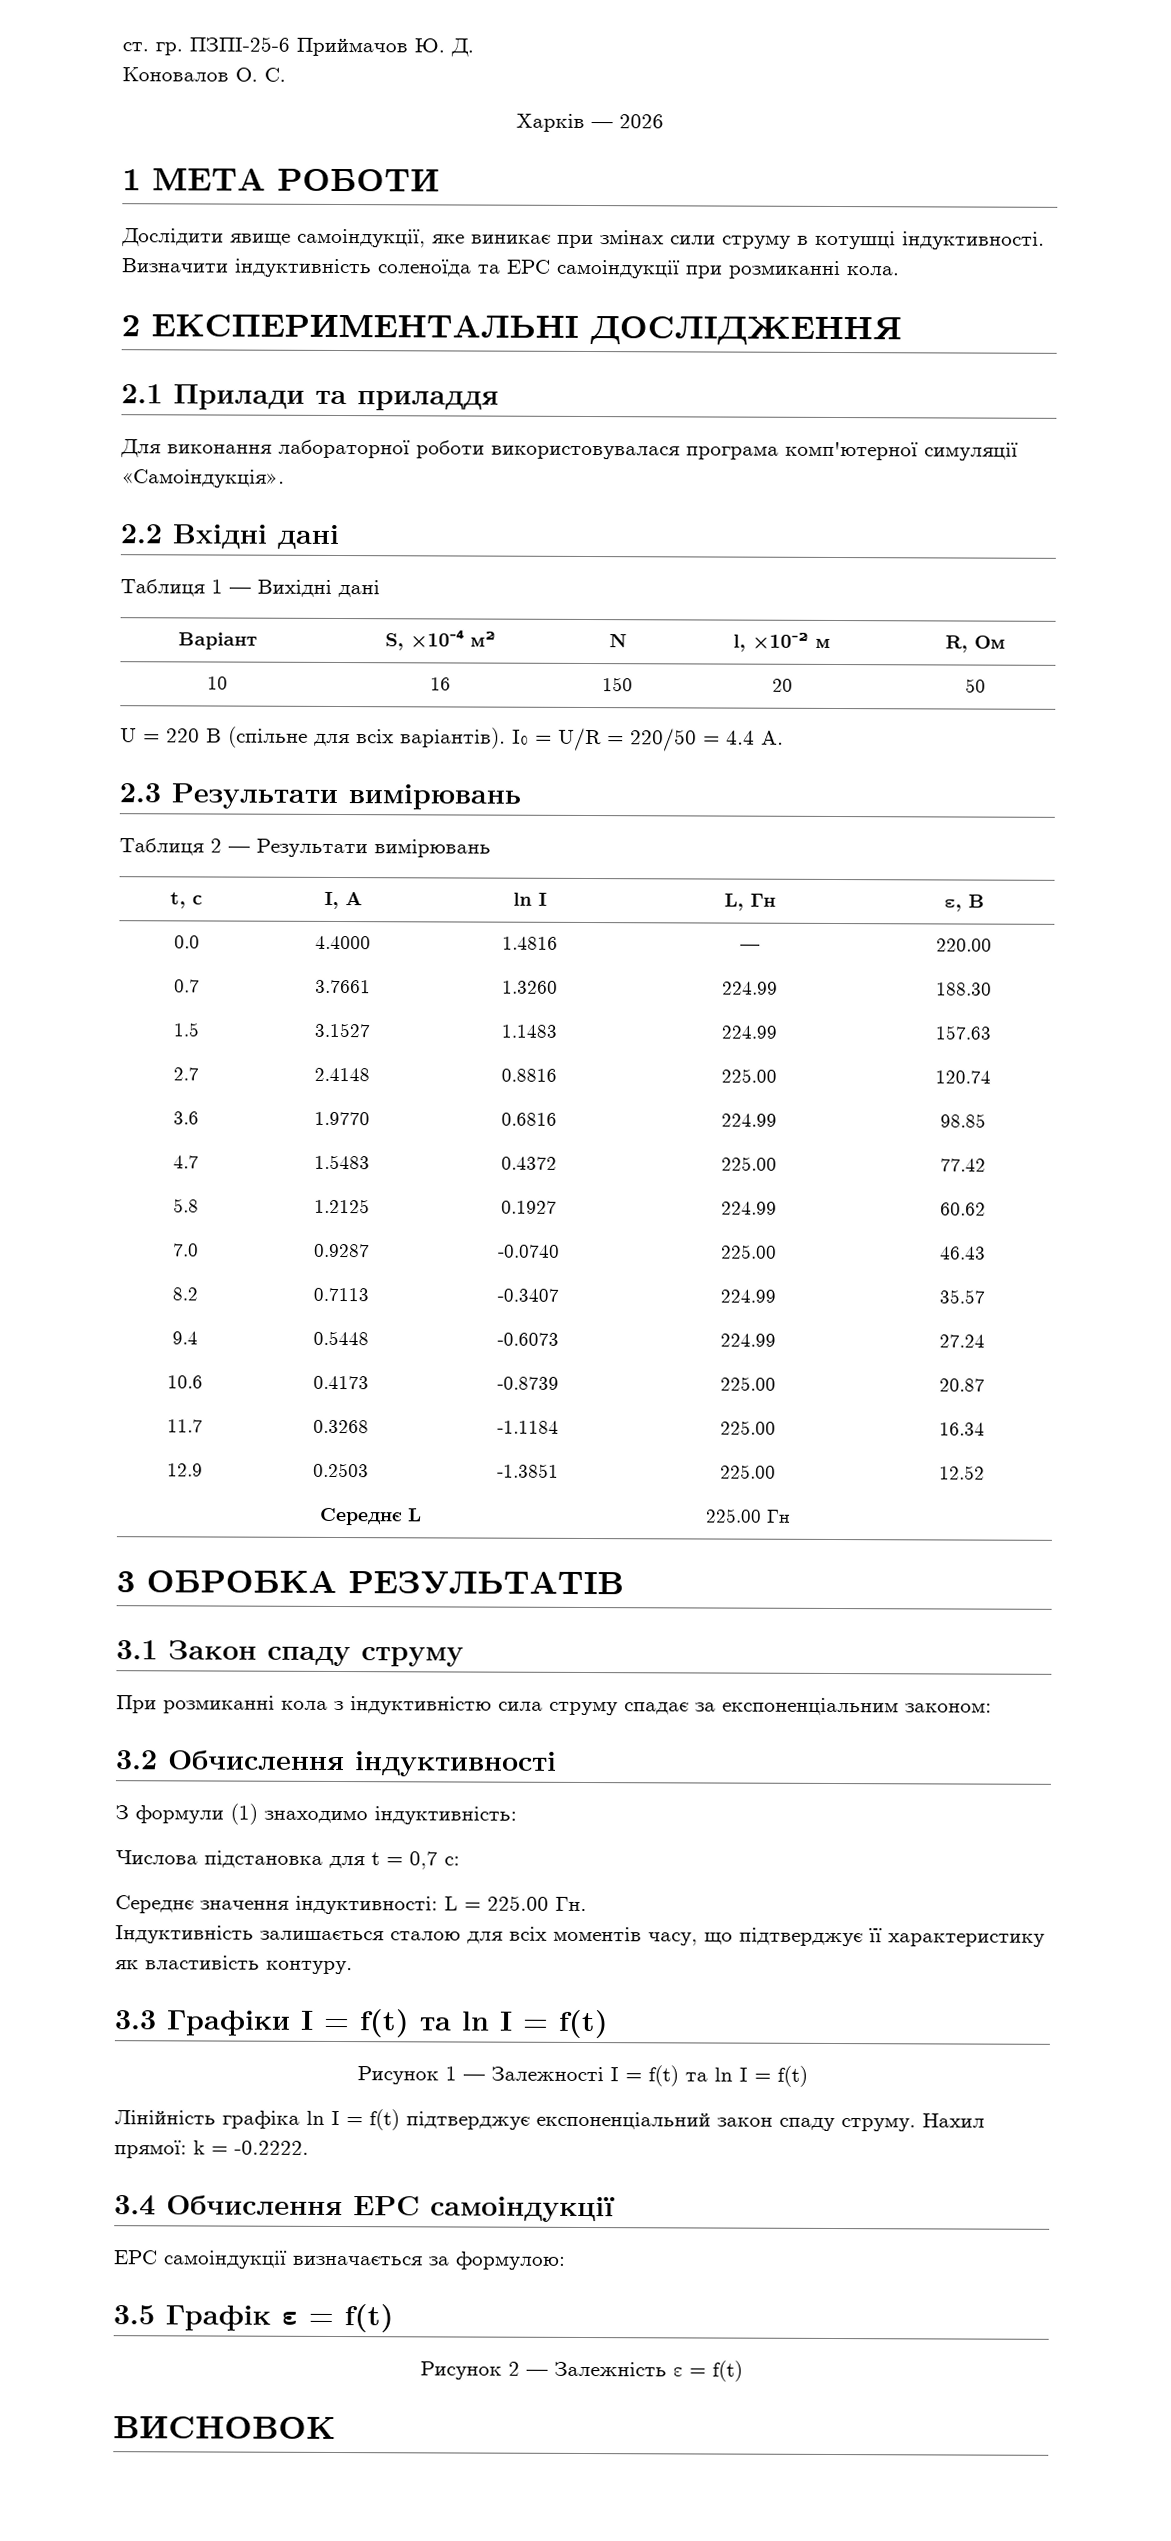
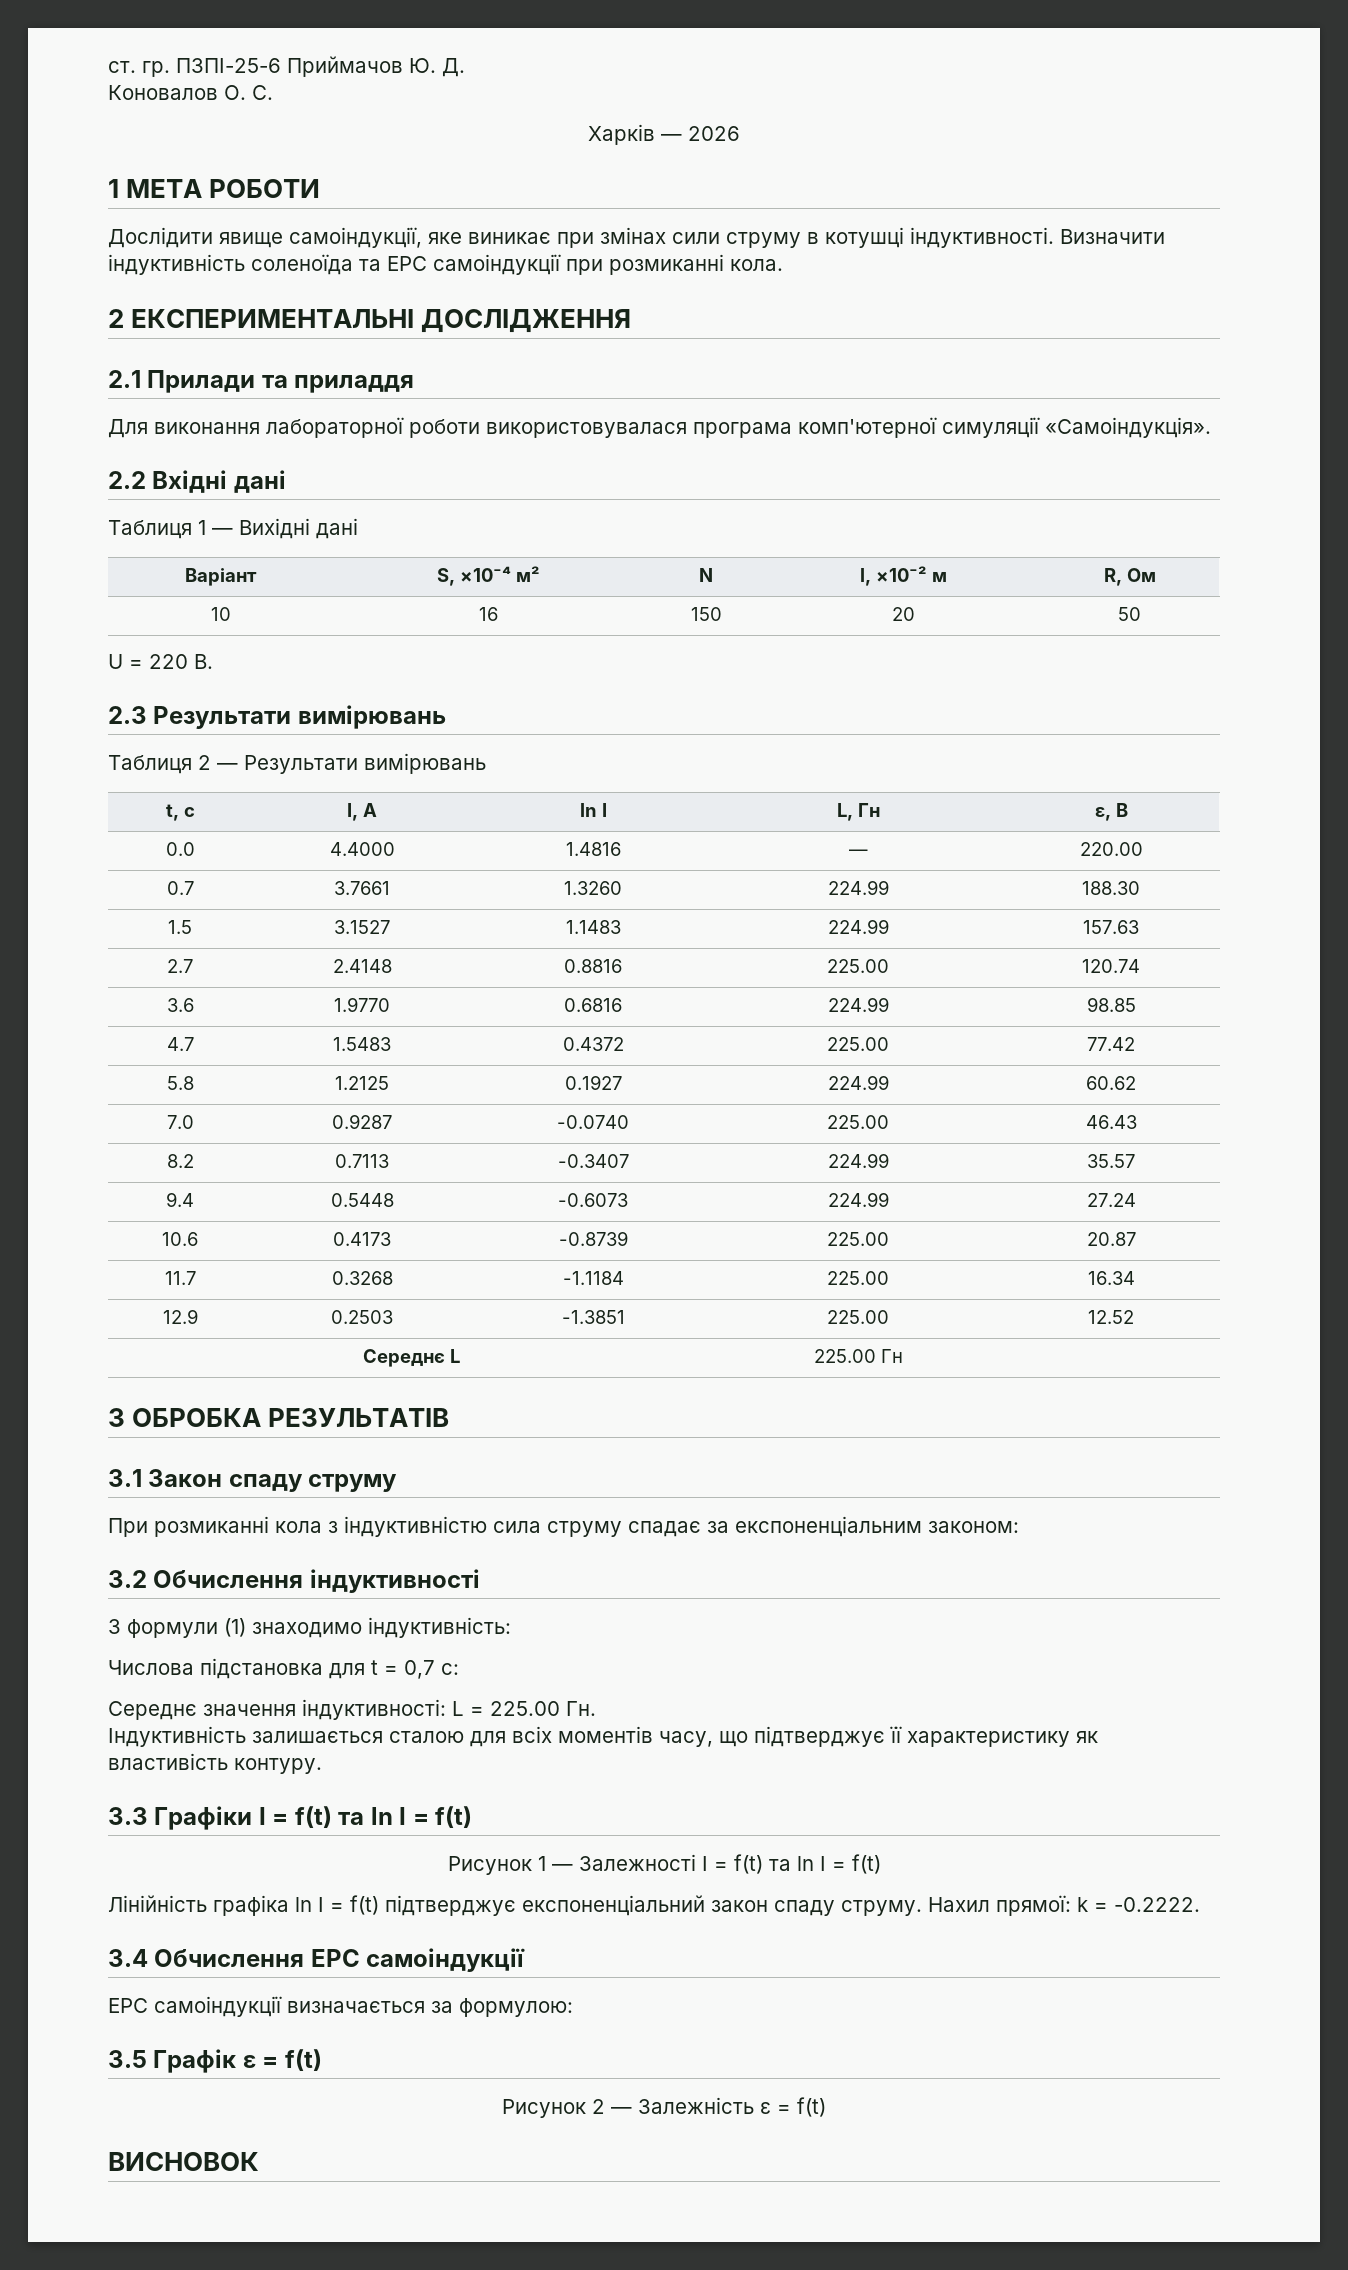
- U = 220 В (спільне для всіх варіантів). I₀ = U/R = 220/50 = 4.4 А.
+ U = 220 В.

